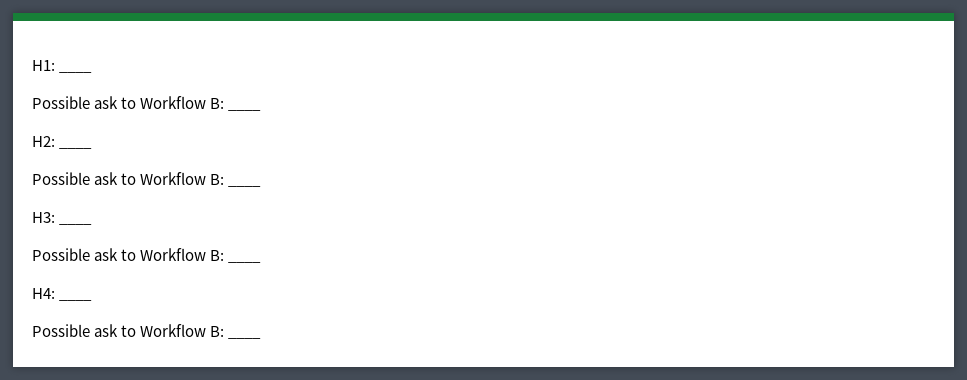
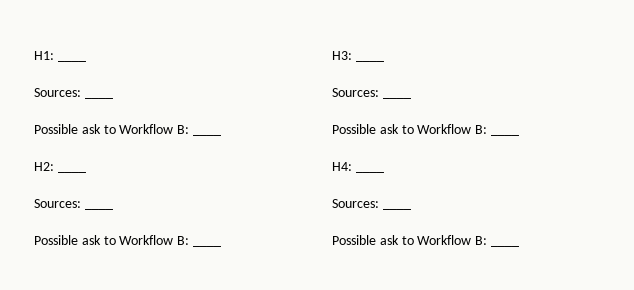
  H1: ____
+ Sources: ____
  H2: ____
+ Sources: ____
  H3: ____
+ Sources: ____
  H4: ____
+ Sources: ____

